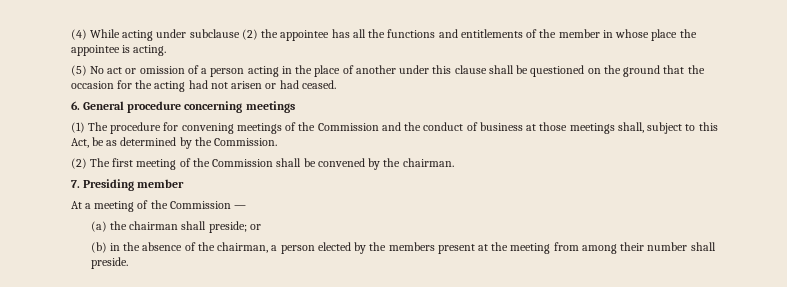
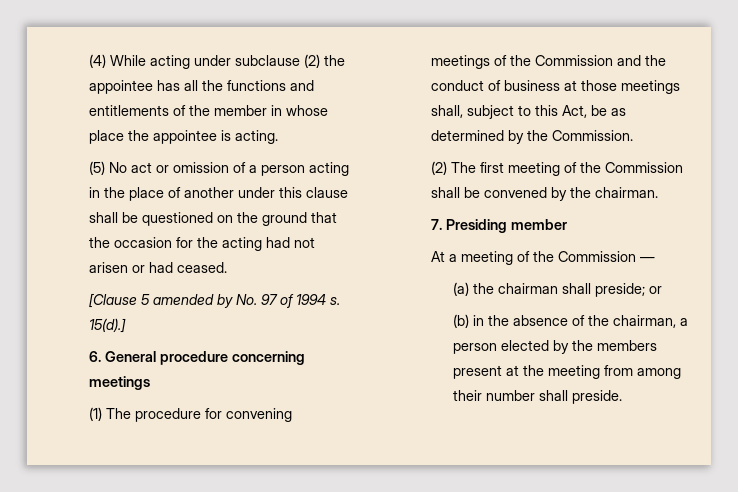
+ [Clause 5 amended by No. 97 of 1994 s. 15(d).]

